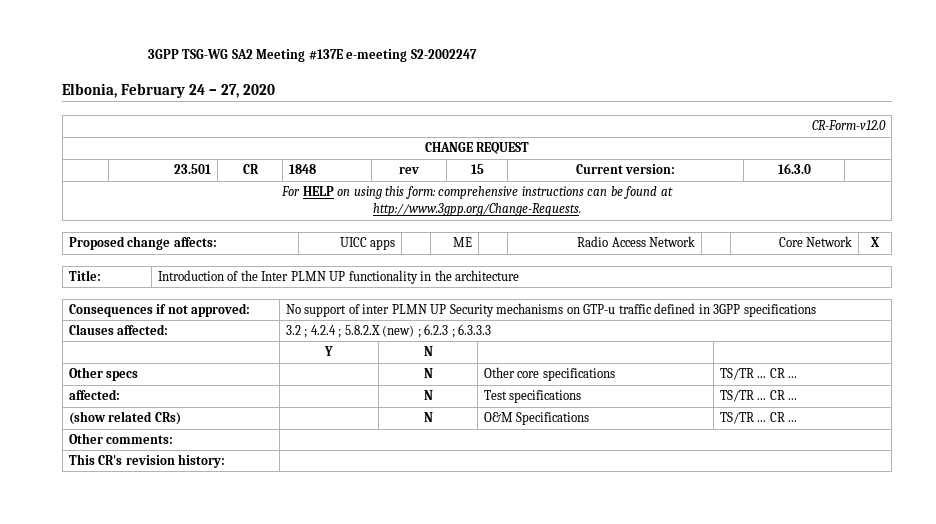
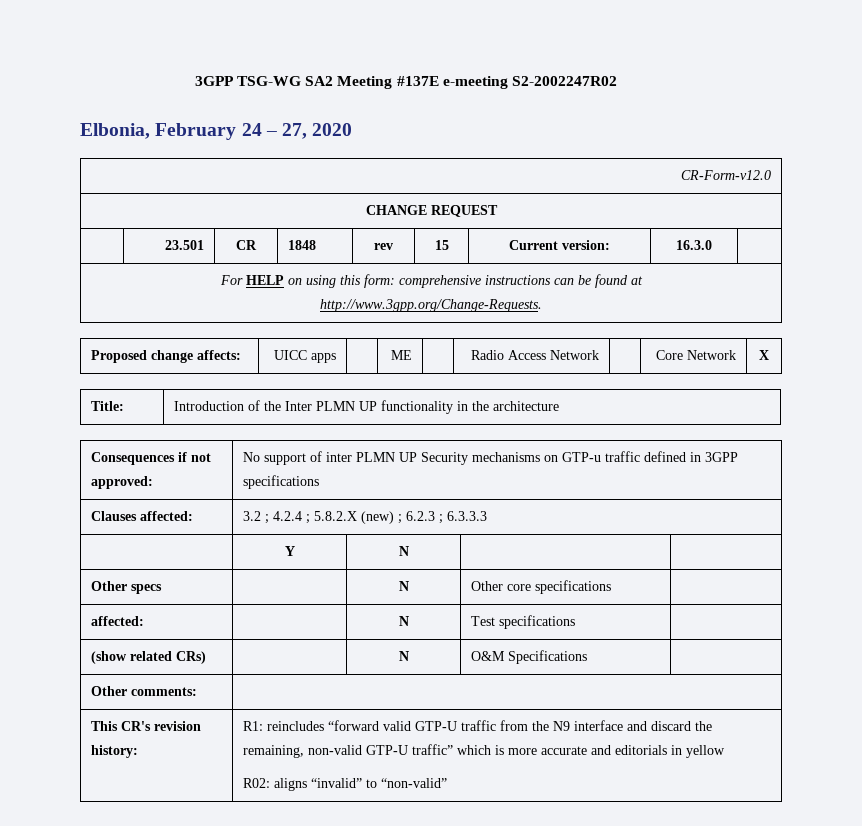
- 3GPP TSG-WG SA2 Meeting #137E e-meeting S2-2002247
+ 3GPP TSG-WG SA2 Meeting #137E e-meeting S2-2002247R02
- Other specs | | N | Other core specifications | TS/TR ... CR ...
+ Other specs | | N | Other core specifications |
- affected: | | N | Test specifications | TS/TR ... CR ...
+ affected: | | N | Test specifications |
- (show related CRs) | | N | O&M Specifications | TS/TR ... CR ...
+ (show related CRs) | | N | O&M Specifications |
- This CR's revision history: |
+ This CR's revision history: | R1: reincludes “forward valid GTP-U traffic from the N9 interface and discard the remaining, non-valid GTP-U traffic” which is more accurate and editorials in yellow
+ R02: aligns “invalid” to “non-valid”

